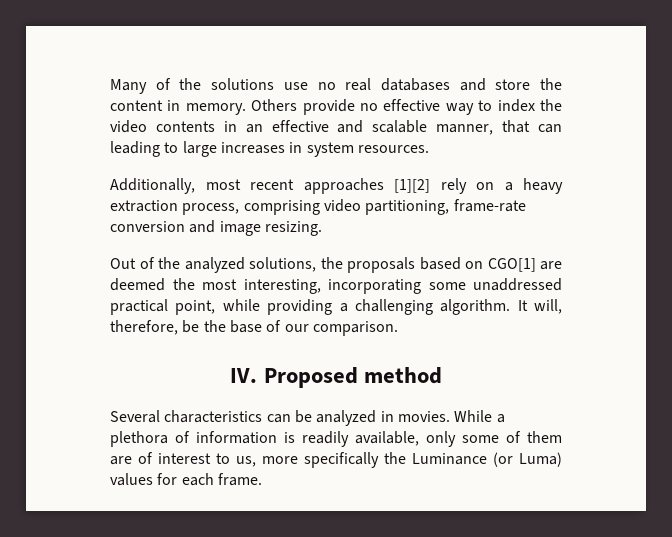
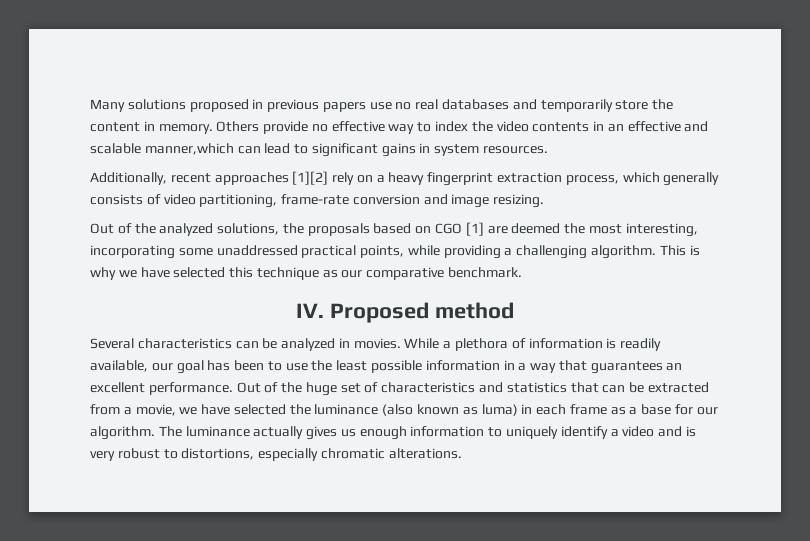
- Many of the solutions use no real databases and store the content in memory.
+ Many solutions proposed in previous papers use no real databases and temporarily store the content in memory.
- Others provide no effective way to index the video contents in an effective and scalable manner, that can leading to large increases in system resources.
+ Others provide no effective way to index the video contents in an effective and scalable manner,which can lead to significant gains in system resources.
- Additionally, most recent approaches [1][2] rely on a heavy extraction process, comprising video partitioning, frame-rate conversion and image resizing.
+ Additionally, recent approaches [1][2] rely on a heavy fingerprint extraction process, which generally consists of video partitioning, frame-rate conversion and image resizing.
- Out of the analyzed solutions, the proposals based on CGO[1] are deemed the most interesting, incorporating some unaddressed practical point, while providing a challenging algorithm.
+ Out of the analyzed solutions, the proposals based on CGO [1] are deemed the most interesting, incorporating some unaddressed practical points, while providing a challenging algorithm.
- It will, therefore, be the base of our comparison.
+ This is why we have selected this technique as our comparative benchmark.
- While a plethora of information is readily available, only some of them are of interest to us, more specifically the Luminance (or Luma) values for each frame.
+ While a plethora of information is readily available, our goal has been to use the least possible information in a way that guarantees an excellent performance. Out of the huge set of characteristics and statistics that can be extracted from a movie, we have selected the luminance (also known as luma) in each frame as a base for our algorithm. The luminance actually gives us enough information to uniquely identify a video and is very robust to distortions, especially chromatic alterations.

